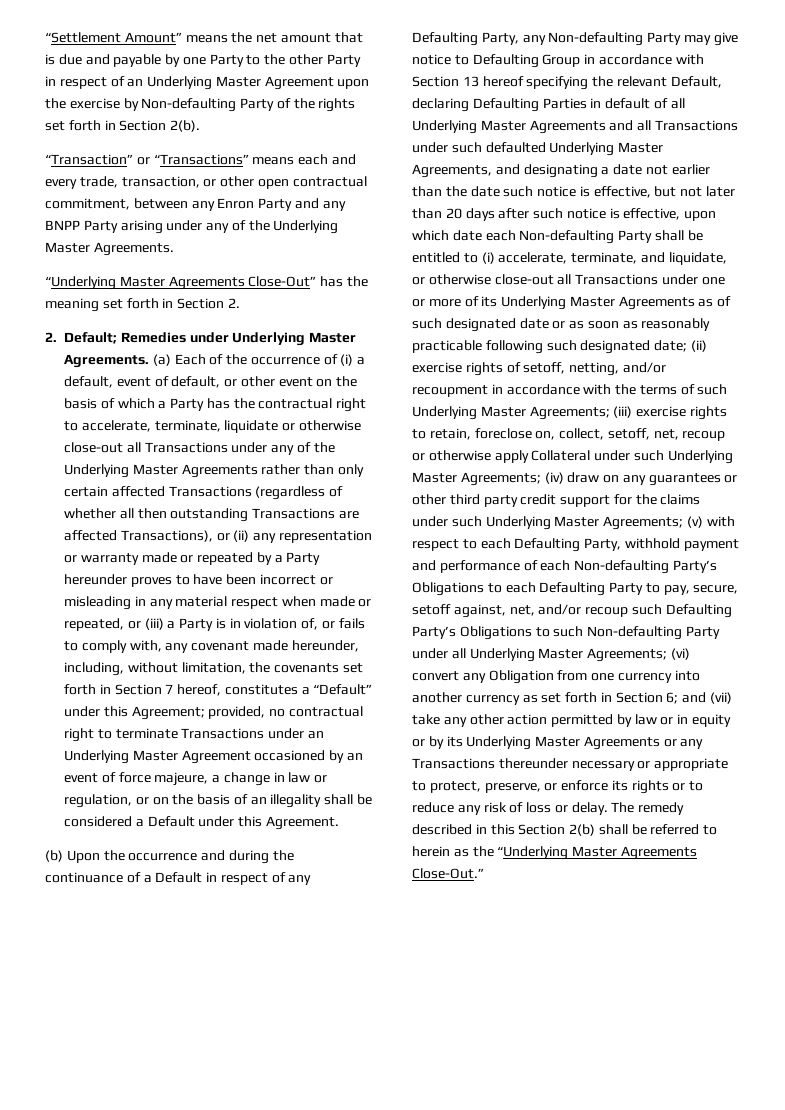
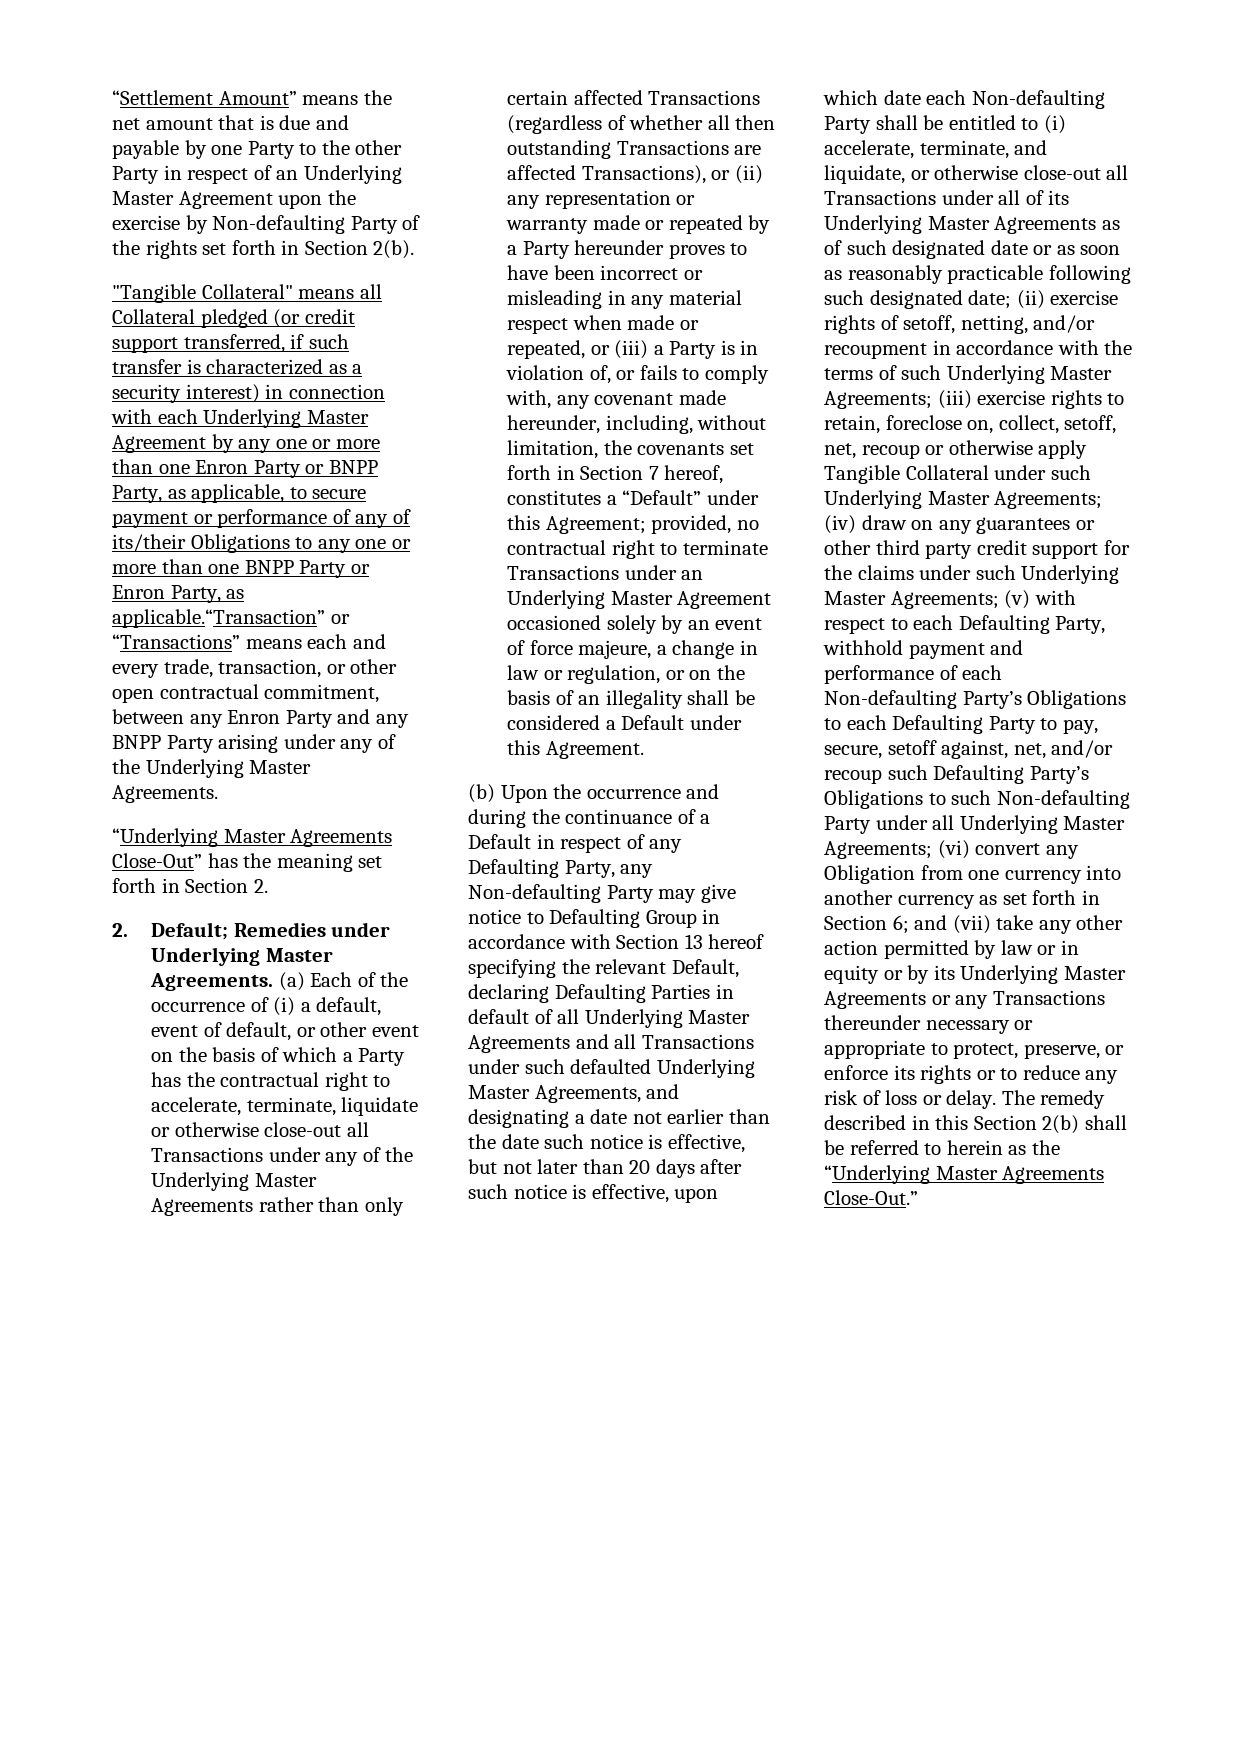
- “Transaction” or “Transactions” means each and every trade, transaction, or other open contractual commitment, between any Enron Party and any BNPP Party arising under any of the Underlying Master Agreements.
+ "Tangible Collateral" means all Collateral pledged (or credit support transferred, if such transfer is characterized as a security interest) in connection with each Underlying Master Agreement by any one or more than one Enron Party or BNPP Party, as applicable, to secure payment or performance of any of its/their Obligations to any one or more than one BNPP Party or Enron Party, as applicable.“Transaction” or “Transactions” means each and every trade, transaction, or other open contractual commitment, between any Enron Party and any BNPP Party arising under any of the Underlying Master Agreements.
- provided, no contractual right to terminate Transactions under an Underlying Master Agreement occasioned by an event of force majeure, a change in law or regulation, or on the basis of an illegality shall be considered a Default under this Agreement.
+ provided, no contractual right to terminate Transactions under an Underlying Master Agreement occasioned solely by an event of force majeure, a change in law or regulation, or on the basis of an illegality shall be considered a Default under this Agreement.
- (b) Upon the occurrence and during the continuance of a Default in respect of any Defaulting Party, any Non-defaulting Party may give notice to Defaulting Group in accordance with Section 13 hereof specifying the relevant Default, declaring Defaulting Parties in default of all Underlying Master Agreements and all Transactions under such defaulted Underlying Master Agreements, and designating a date not earlier than the date such notice is effective, but not later than 20 days after such notice is effective, upon which date each Non-defaulting Party shall be entitled to (i) accelerate, terminate, and liquidate, or otherwise close-out all Transactions under one or more of its Underlying Master Agreements as of such designated date or as soon as reasonably practicable following such designated date;
+ (b) Upon the occurrence and during the continuance of a Default in respect of any Defaulting Party, any Non-defaulting Party may give notice to Defaulting Group in accordance with Section 13 hereof specifying the relevant Default, declaring Defaulting Parties in default of all Underlying Master Agreements and all Transactions under such defaulted Underlying Master Agreements, and designating a date not earlier than the date such notice is effective, but not later than 20 days after such notice is effective, upon which date each Non-defaulting Party shall be entitled to (i) accelerate, terminate, and liquidate, or otherwise close-out all Transactions under all of its Underlying Master Agreements as of such designated date or as soon as reasonably practicable following such designated date;
- (iii) exercise rights to retain, foreclose on, collect, setoff, net, recoup or otherwise apply Collateral under such Underlying Master Agreements;
+ (iii) exercise rights to retain, foreclose on, collect, setoff, net, recoup or otherwise apply Tangible Collateral under such Underlying Master Agreements;

